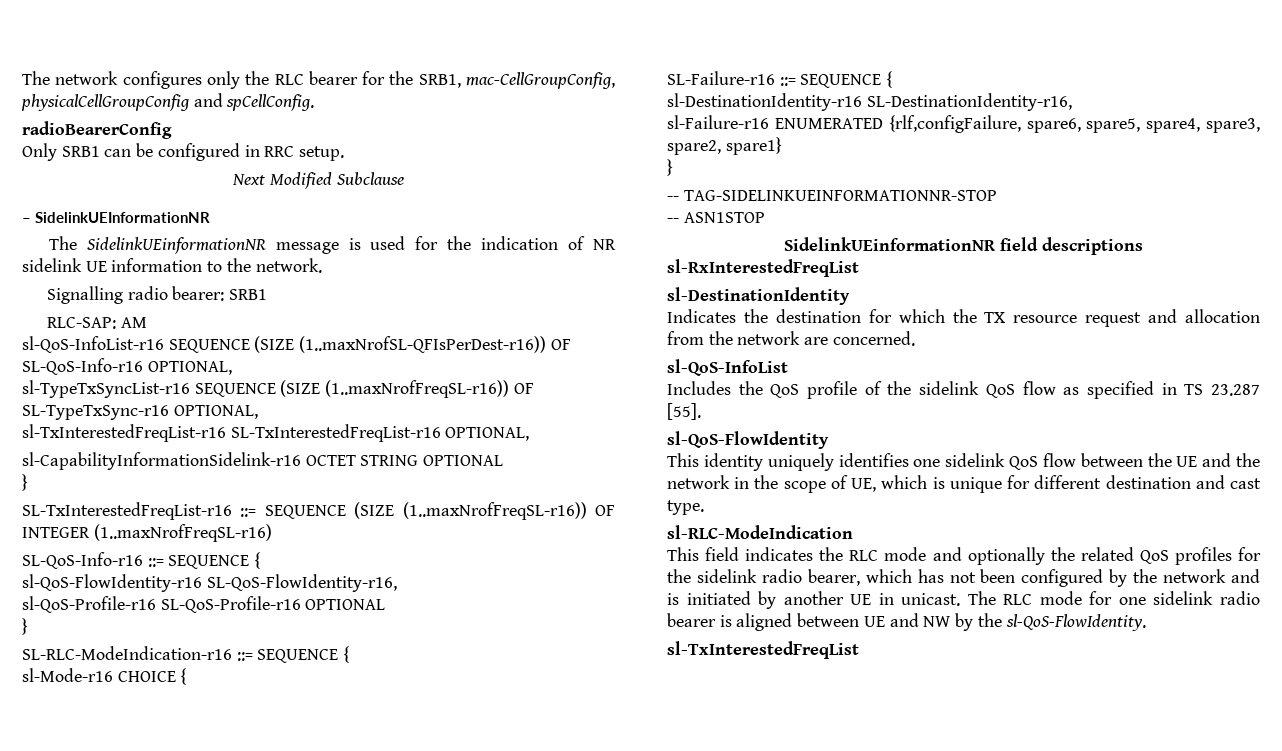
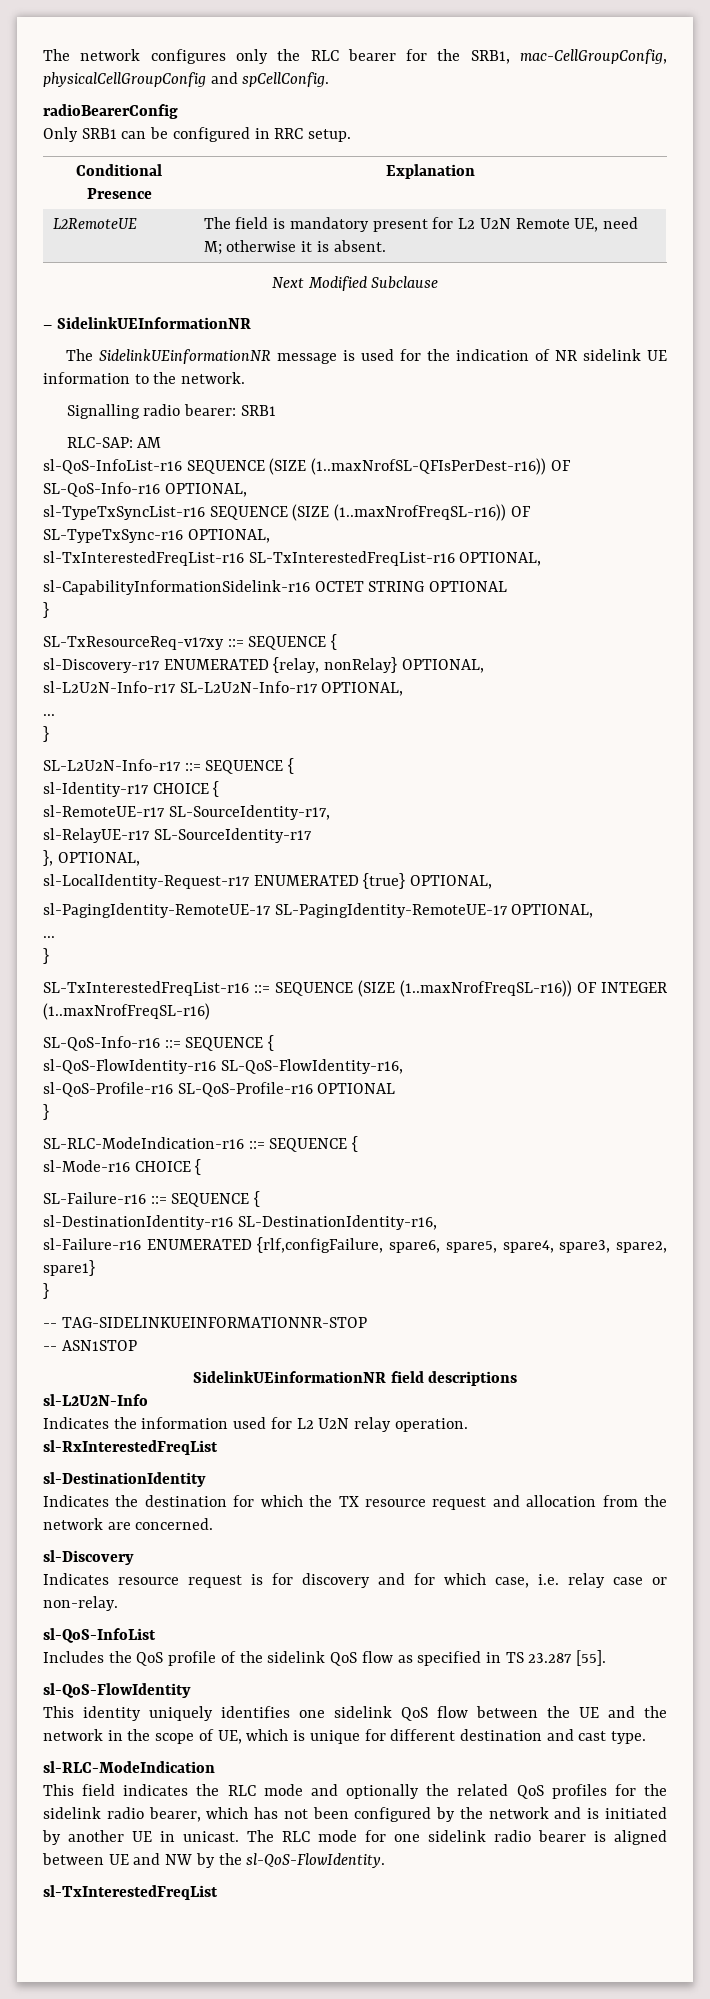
+ Conditional Presence | Explanation
+ L2RemoteUE | The field is mandatory present for L2 U2N Remote UE, need M; otherwise it is absent.
+ SL-TxResourceReq-v17xy ::= SEQUENCE {
+ sl-Discovery-r17 ENUMERATED {relay, nonRelay} OPTIONAL,
+ sl-L2U2N-Info-r17 SL-L2U2N-Info-r17 OPTIONAL,
+ ...
+ }
+ SL-L2U2N-Info-r17 ::= SEQUENCE {
+ sl-Identity-r17 CHOICE {
+ sl-RemoteUE-r17 SL-SourceIdentity-r17,
+ sl-RelayUE-r17 SL-SourceIdentity-r17
+ }, OPTIONAL,
+ sl-LocalIdentity-Request-r17 ENUMERATED {true} OPTIONAL,
+ sl-PagingIdentity-RemoteUE-17 SL-PagingIdentity-RemoteUE-17 OPTIONAL,
+ ...
+ }
+ sl-L2U2N-Info
+ Indicates the information used for L2 U2N relay operation.
+ sl-Discovery
+ Indicates resource request is for discovery and for which case, i.e. relay case or non-relay.

